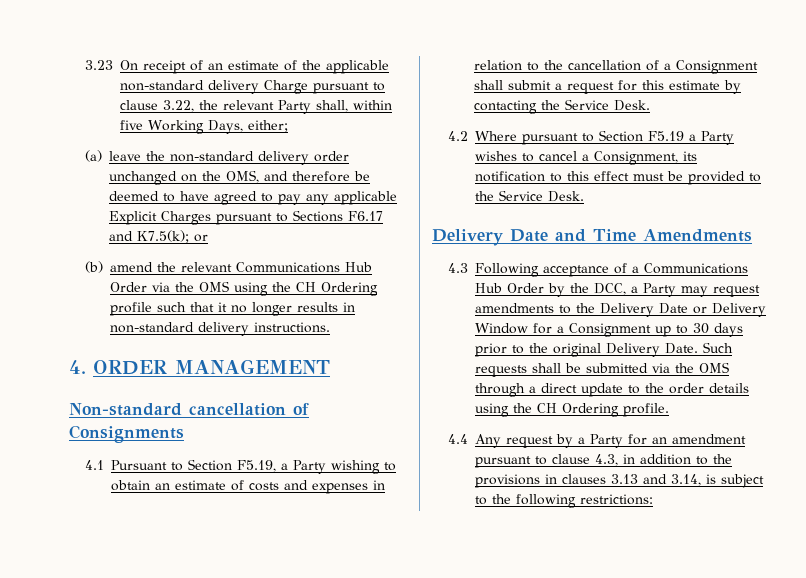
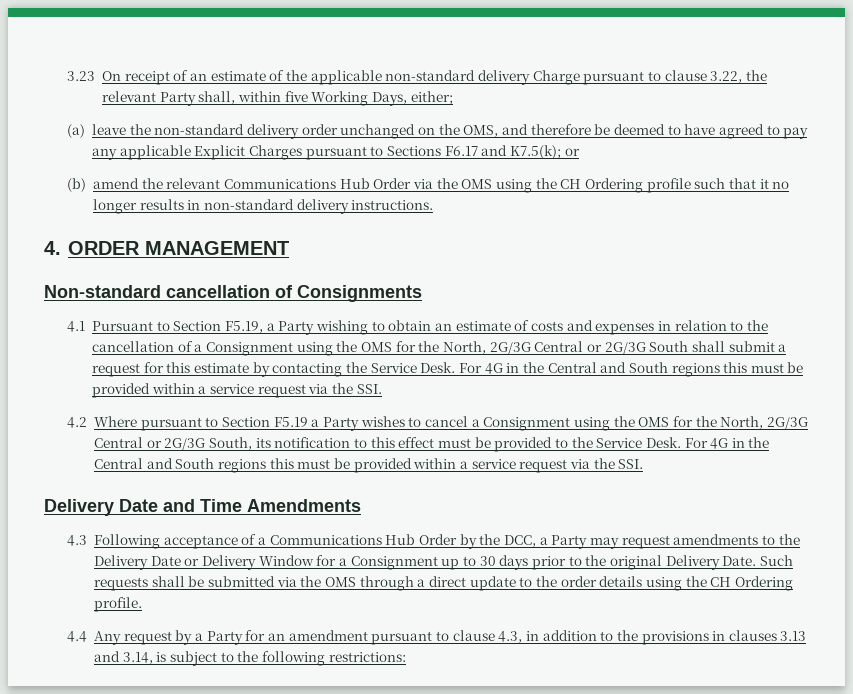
- 4.1 Pursuant to Section F5.19, a Party wishing to obtain an estimate of costs and expenses in relation to the cancellation of a Consignment shall submit a request for this estimate by contacting the Service Desk.
+ 4.1 Pursuant to Section F5.19, a Party wishing to obtain an estimate of costs and expenses in relation to the cancellation of a Consignment using the OMS for the North, 2G/3G Central or 2G/3G South shall submit a request for this estimate by contacting the Service Desk. For 4G in the Central and South regions this must be provided within a service request via the SSI.
- 4.2 Where pursuant to Section F5.19 a Party wishes to cancel a Consignment, its notification to this effect must be provided to the Service Desk.
+ 4.2 Where pursuant to Section F5.19 a Party wishes to cancel a Consignment using the OMS for the North, 2G/3G Central or 2G/3G South, its notification to this effect must be provided to the Service Desk. For 4G in the Central and South regions this must be provided within a service request via the SSI.

